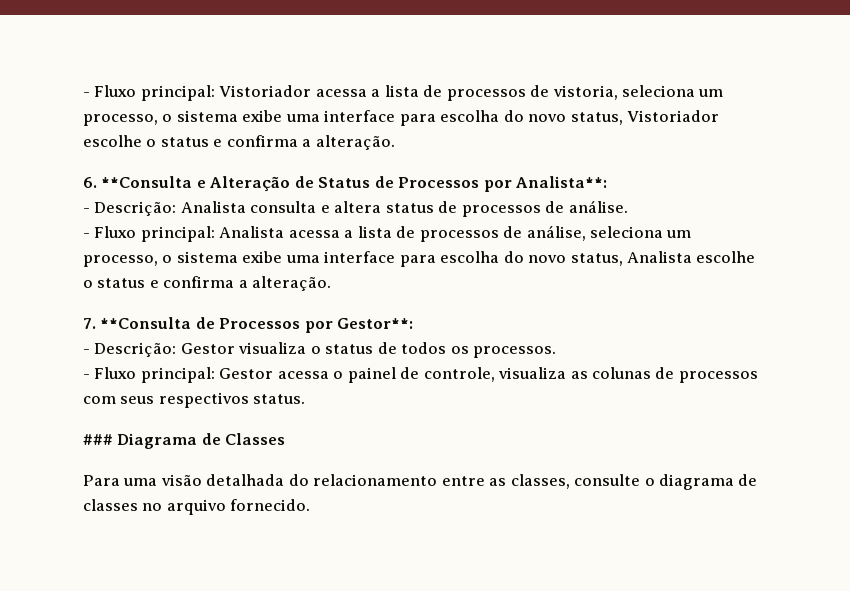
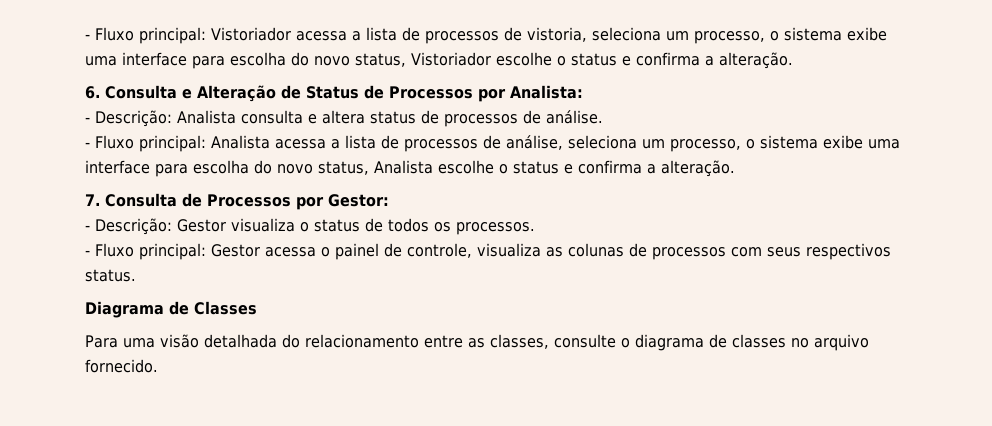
- 6. **Consulta e Alteração de Status de Processos por Analista**:
+ 6. Consulta e Alteração de Status de Processos por Analista:
- 7. **Consulta de Processos por Gestor**:
+ 7. Consulta de Processos por Gestor:
- ### Diagrama de Classes
+ Diagrama de Classes

